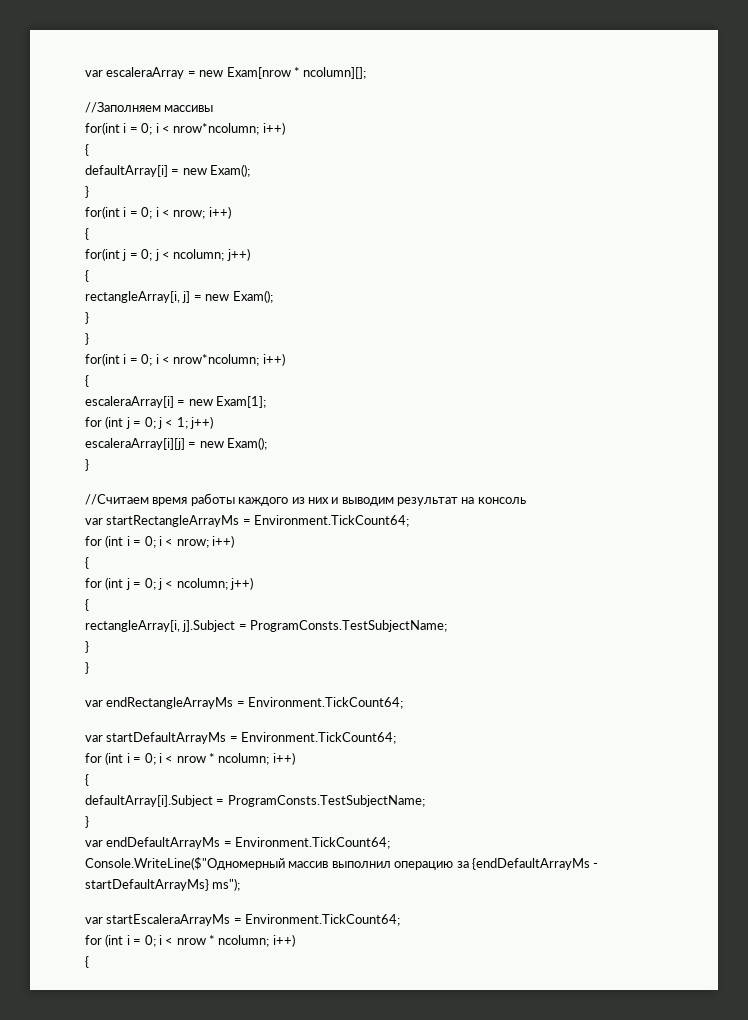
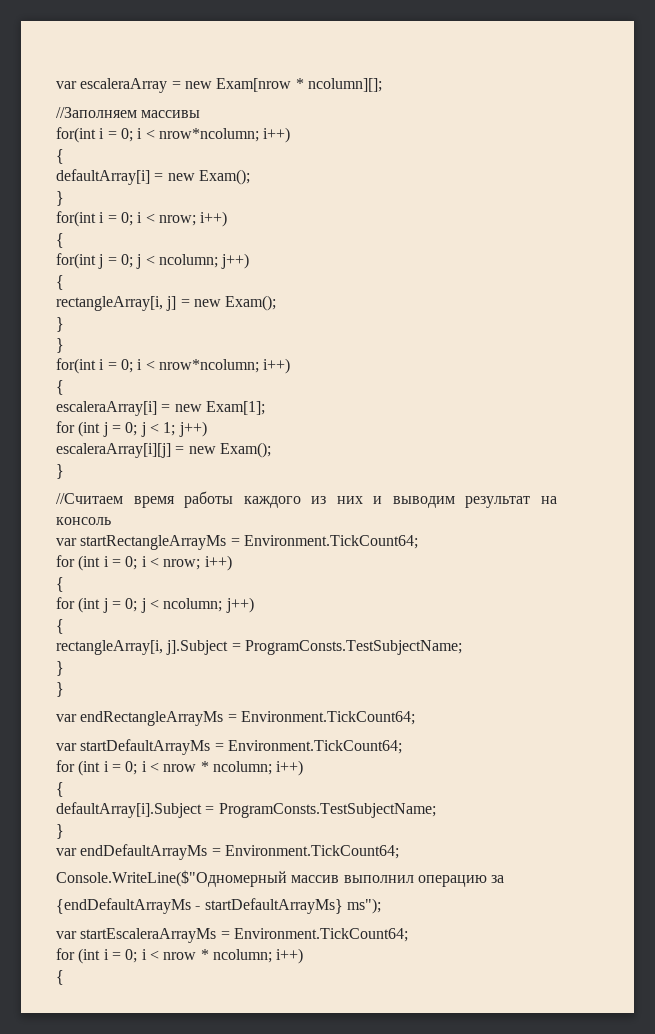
- Console.WriteLine($"Одномерный массив выполнил операцию за {endDefaultArrayMs - startDefaultArrayMs} ms");
+ Console.WriteLine($"Одномерный массив выполнил операцию за
+ {endDefaultArrayMs - startDefaultArrayMs} ms");

